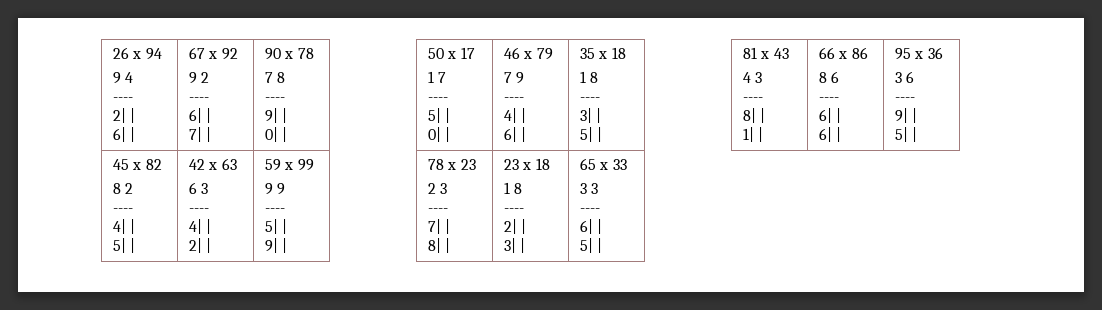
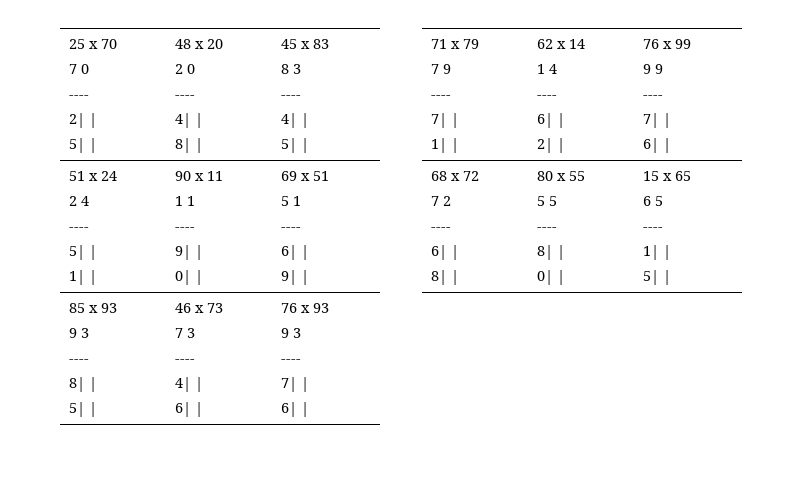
- 26 x 94
- 9 4
+ 25 x 70
+ 7 0
  ----
  2| |
- 6| | | 67 x 92
- 9 2
+ 5| | | 48 x 20
+ 2 0
+ ----
+ 4| |
+ 8| | | 45 x 83
+ 8 3
+ ----
+ 4| |
+ 5| |
+ 51 x 24
+ 2 4
+ ----
+ 5| |
+ 1| | | 90 x 11
+ 1 1
+ ----
+ 9| |
+ 0| | | 69 x 51
+ 5 1
  ----
  6| |
- 7| | | 90 x 78
- 7 8
+ 9| |
+ 85 x 93
+ 9 3
  ----
- 9| |
- 0| |
- 45 x 82
- 8 2
+ 8| |
+ 5| | | 46 x 73
+ 7 3
  ----
  4| |
- 5| | | 42 x 63
- 6 3
+ 6| | | 76 x 93
+ 9 3
  ----
- 4| |
- 2| | | 59 x 99
+ 7| |
+ 6| |
+ 71 x 79
+ 7 9
+ ----
+ 7| |
+ 1| | | 62 x 14
+ 1 4
+ ----
+ 6| |
+ 2| | | 76 x 99
  9 9
  ----
- 5| |
- 9| |
- 50 x 17
- 1 7
- ----
- 5| |
- 0| | | 46 x 79
- 7 9
- ----
- 4| |
- 6| | | 35 x 18
- 1 8
- ----
- 3| |
- 5| |
- 78 x 23
- 2 3
- ----
  7| |
- 8| | | 23 x 18
- 1 8
- ----
- 2| |
- 3| | | 65 x 33
- 3 3
+ 6| |
+ 68 x 72
+ 7 2
  ----
  6| |
- 5| |
- 81 x 43
- 4 3
+ 8| | | 80 x 55
+ 5 5
  ----
  8| |
- 1| | | 66 x 86
- 8 6
+ 0| | | 15 x 65
+ 6 5
  ----
- 6| |
- 6| | | 95 x 36
- 3 6
- ----
- 9| |
+ 1| |

